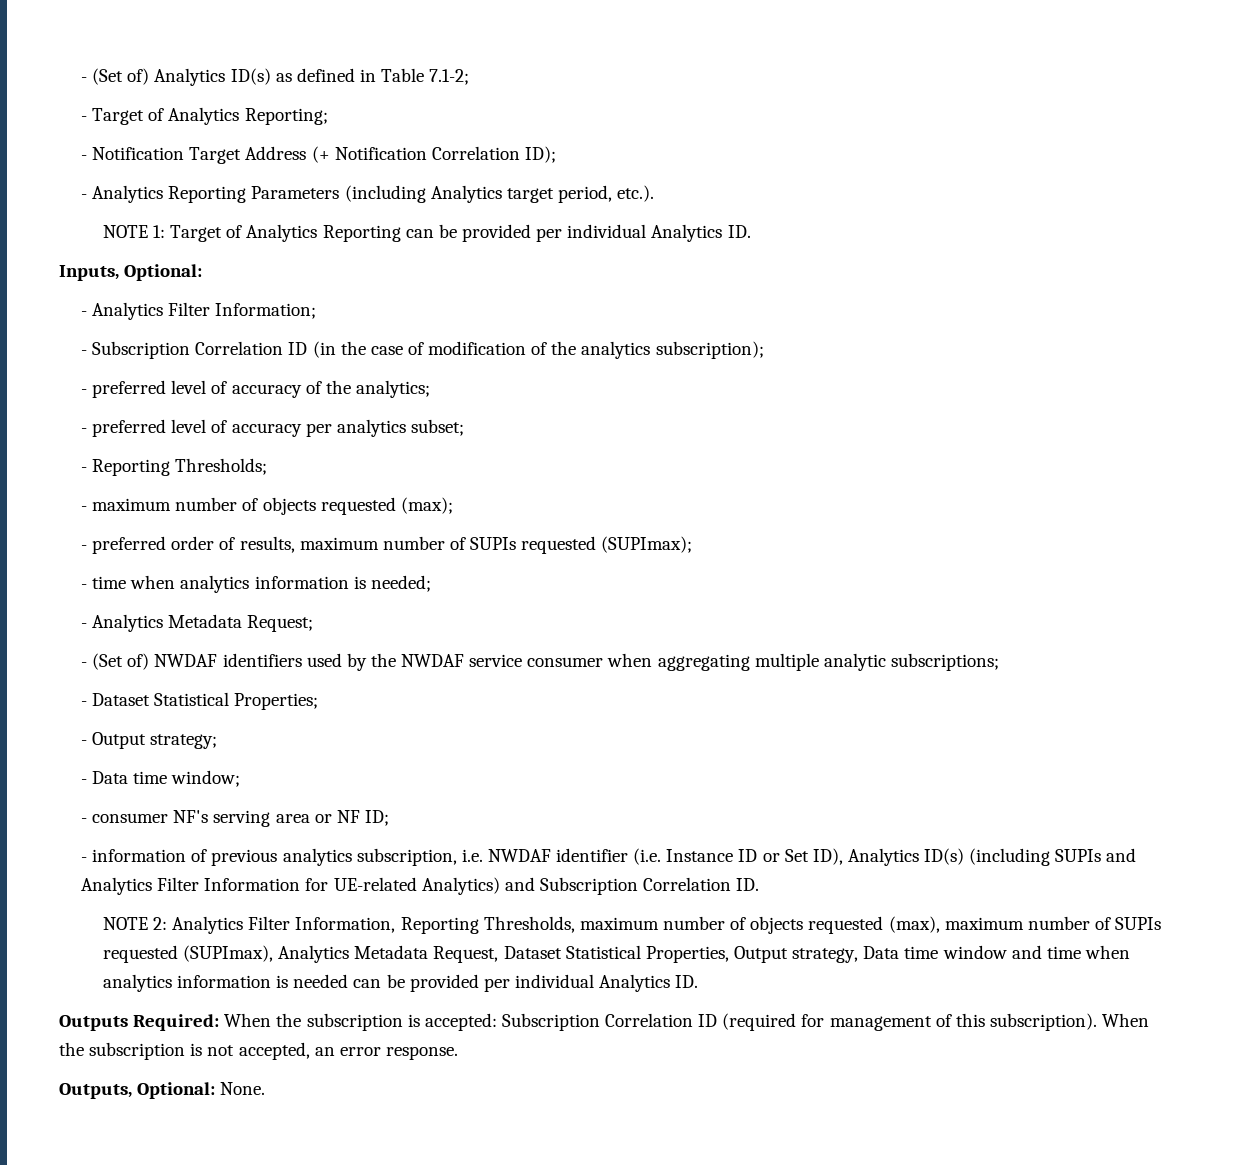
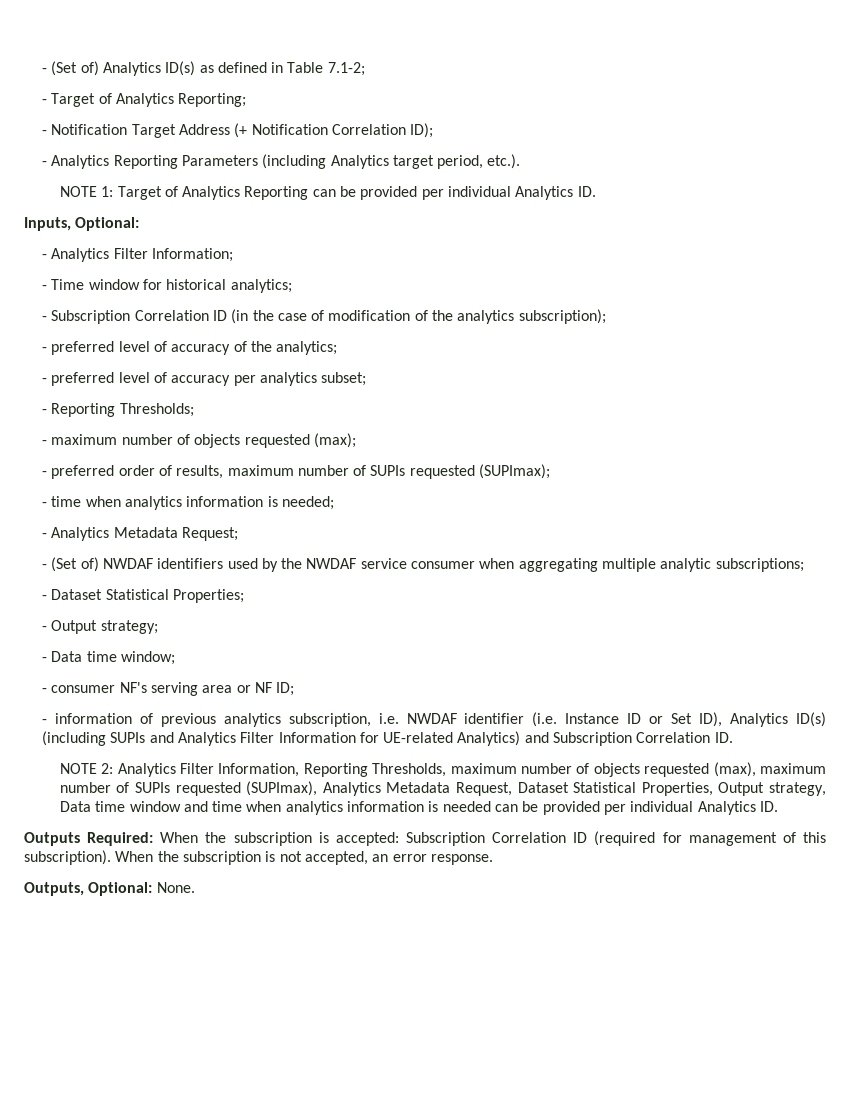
+ - Time window for historical analytics;

